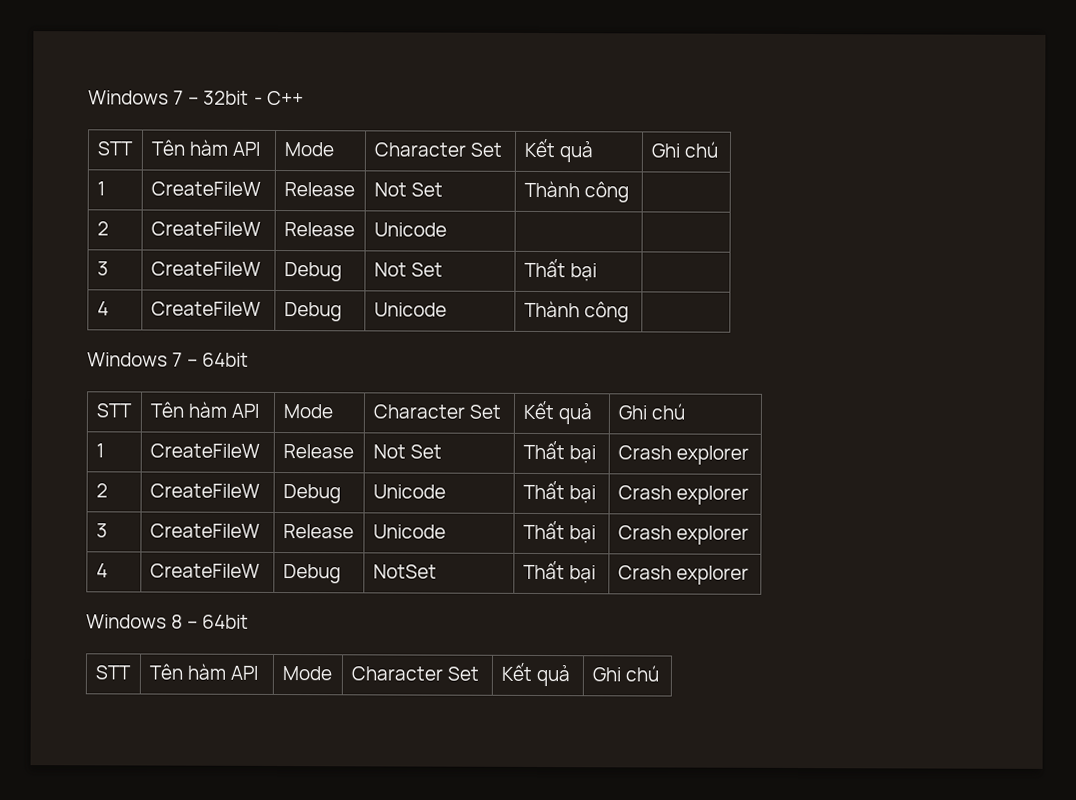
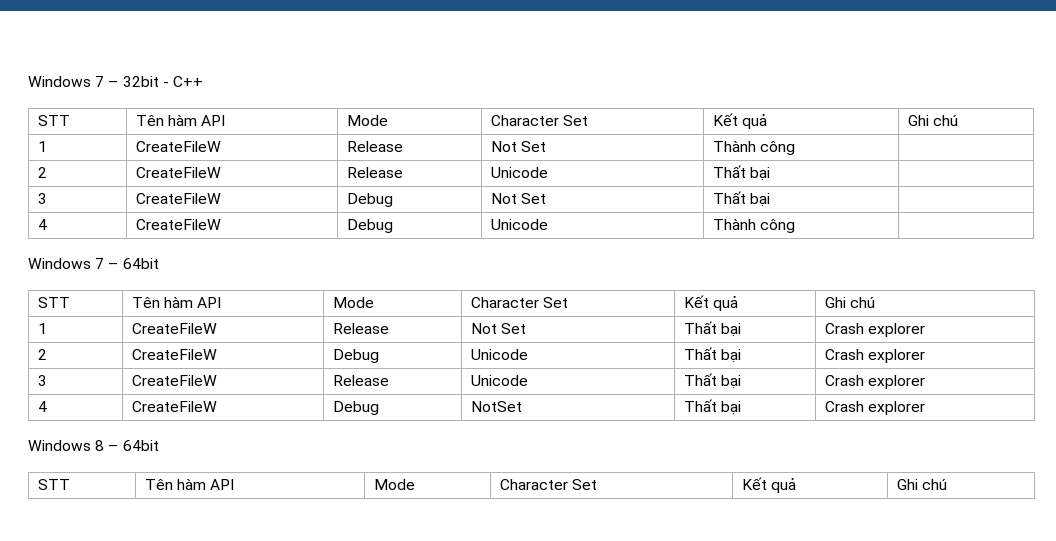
- 2 | CreateFileW | Release | Unicode | |
+ 2 | CreateFileW | Release | Unicode | Thất bại |

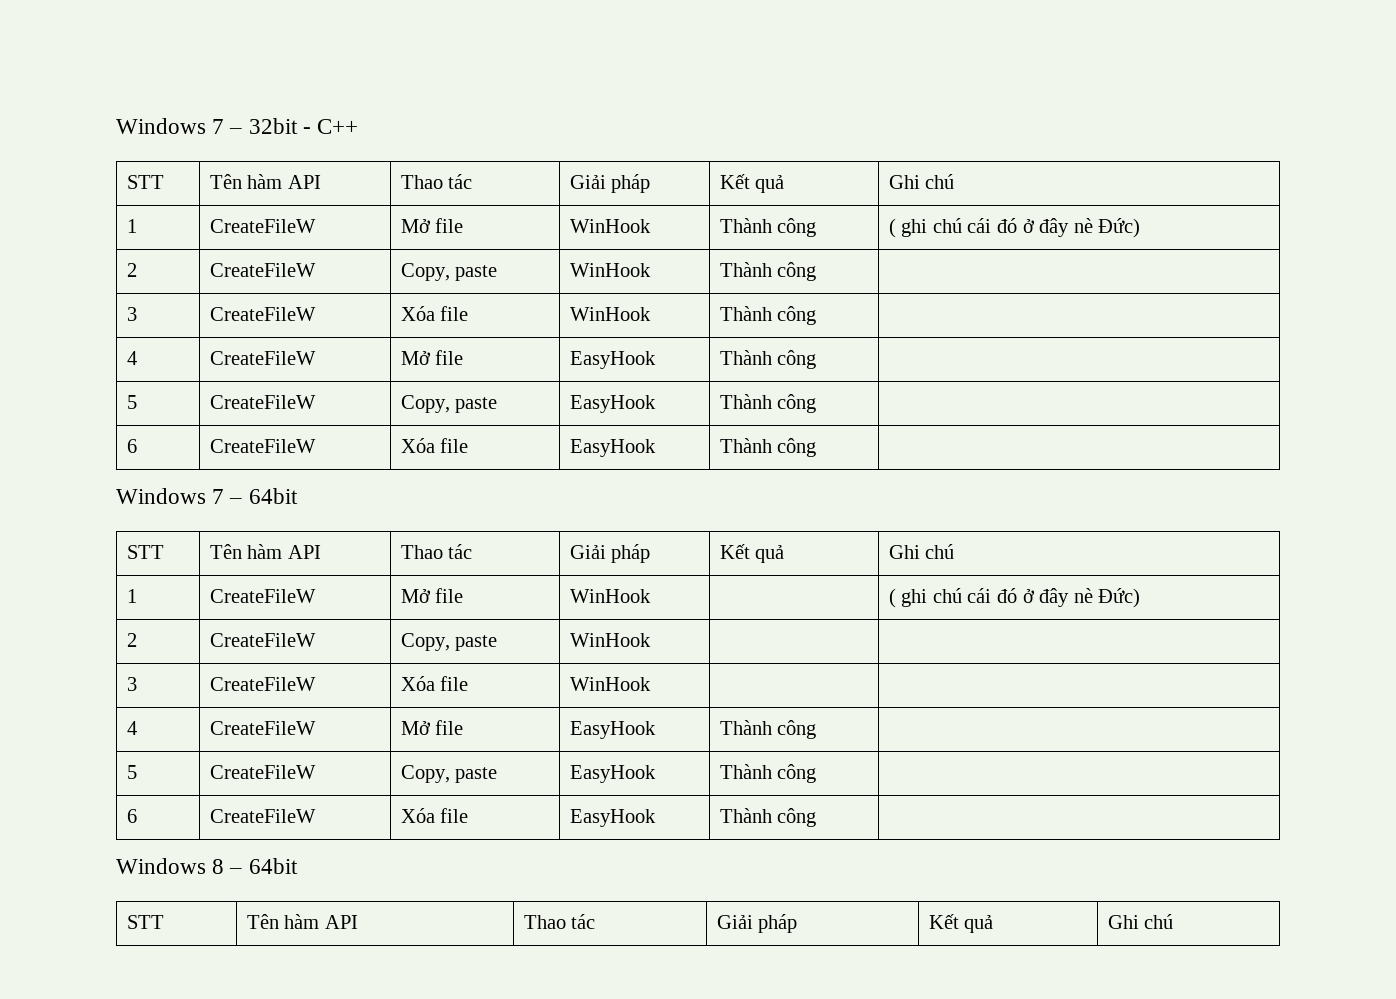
  Windows 7 – 32bit - C++
- STT | Tên hàm API | Mode | Character Set | Kết quả | Ghi chú
- 1 | CreateFileW | Release | Not Set | Thành công |
- 2 | CreateFileW | Release | Unicode | Thất bại |
- 3 | CreateFileW | Debug | Not Set | Thất bại |
- 4 | CreateFileW | Debug | Unicode | Thành công |
+ STT | Tên hàm API | Thao tác | Giải pháp | Kết quả | Ghi chú
+ 1 | CreateFileW | Mở file | WinHook | Thành công | ( ghi chú cái đó ở đây nè Đức)
+ 2 | CreateFileW | Copy, paste | WinHook | Thành công |
+ 3 | CreateFileW | Xóa file | WinHook | Thành công |
+ 4 | CreateFileW | Mở file | EasyHook | Thành công |
+ 5 | CreateFileW | Copy, paste | EasyHook | Thành công |
+ 6 | CreateFileW | Xóa file | EasyHook | Thành công |
  Windows 7 – 64bit
- STT | Tên hàm API | Mode | Character Set | Kết quả | Ghi chú
- 1 | CreateFileW | Release | Not Set | Thất bại | Crash explorer
- 2 | CreateFileW | Debug | Unicode | Thất bại | Crash explorer
- 3 | CreateFileW | Release | Unicode | Thất bại | Crash explorer
- 4 | CreateFileW | Debug | NotSet | Thất bại | Crash explorer
+ STT | Tên hàm API | Thao tác | Giải pháp | Kết quả | Ghi chú
+ 1 | CreateFileW | Mở file | WinHook | | ( ghi chú cái đó ở đây nè Đức)
+ 2 | CreateFileW | Copy, paste | WinHook | |
+ 3 | CreateFileW | Xóa file | WinHook | |
+ 4 | CreateFileW | Mở file | EasyHook | Thành công |
+ 5 | CreateFileW | Copy, paste | EasyHook | Thành công |
+ 6 | CreateFileW | Xóa file | EasyHook | Thành công |
  Windows 8 – 64bit
- STT | Tên hàm API | Mode | Character Set | Kết quả | Ghi chú
+ STT | Tên hàm API | Thao tác | Giải pháp | Kết quả | Ghi chú

